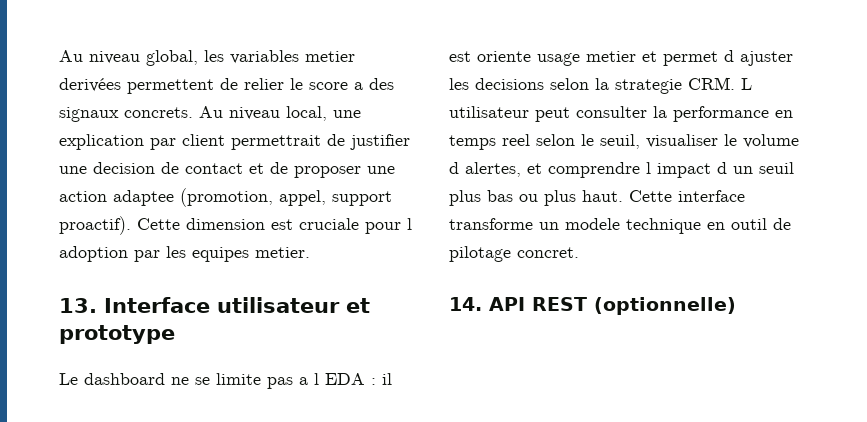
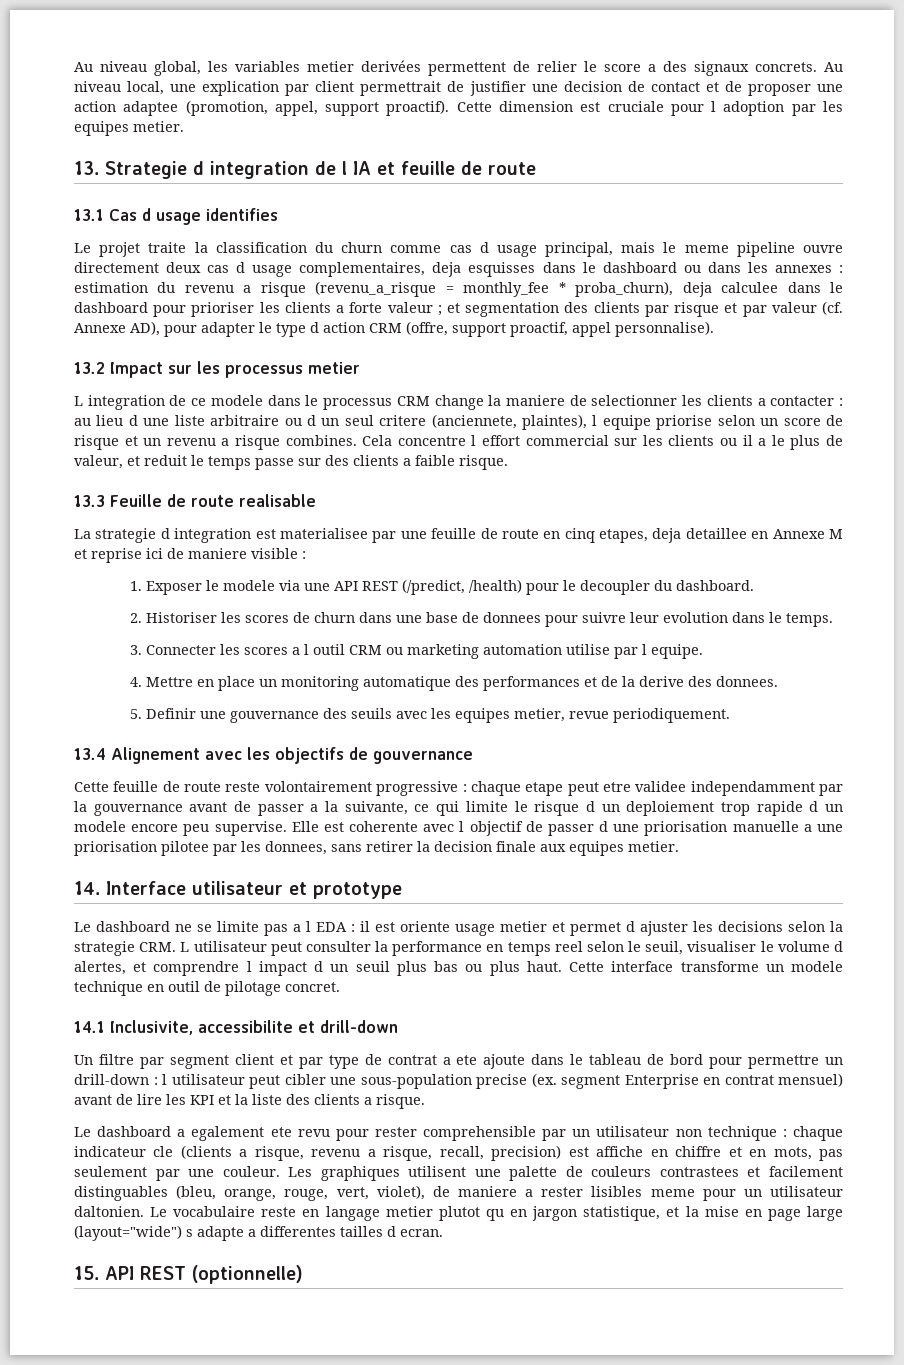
- 13. Interface utilisateur et prototype
+ 13. Strategie d integration de l IA et feuille de route
+ 13.1 Cas d usage identifies
+ Le projet traite la classification du churn comme cas d usage principal, mais le meme pipeline ouvre directement deux cas d usage complementaires, deja esquisses dans le dashboard ou dans les annexes : estimation du revenu a risque (revenu_a_risque = monthly_fee * proba_churn), deja calculee dans le dashboard pour prioriser les clients a forte valeur ; et segmentation des clients par risque et par valeur (cf. Annexe AD), pour adapter le type d action CRM (offre, support proactif, appel personnalise).
+ 13.2 Impact sur les processus metier
+ L integration de ce modele dans le processus CRM change la maniere de selectionner les clients a contacter : au lieu d une liste arbitraire ou d un seul critere (anciennete, plaintes), l equipe priorise selon un score de risque et un revenu a risque combines. Cela concentre l effort commercial sur les clients ou il a le plus de valeur, et reduit le temps passe sur des clients a faible risque.
+ 13.3 Feuille de route realisable
+ La strategie d integration est materialisee par une feuille de route en cinq etapes, deja detaillee en Annexe M et reprise ici de maniere visible :
+ 1. Exposer le modele via une API REST (/predict, /health) pour le decoupler du dashboard.
+ 2. Historiser les scores de churn dans une base de donnees pour suivre leur evolution dans le temps.
+ 3. Connecter les scores a l outil CRM ou marketing automation utilise par l equipe.
+ 4. Mettre en place un monitoring automatique des performances et de la derive des donnees.
+ 5. Definir une gouvernance des seuils avec les equipes metier, revue periodiquement.
+ 13.4 Alignement avec les objectifs de gouvernance
+ Cette feuille de route reste volontairement progressive : chaque etape peut etre validee independamment par la gouvernance avant de passer a la suivante, ce qui limite le risque d un deploiement trop rapide d un modele encore peu supervise. Elle est coherente avec l objectif de passer d une priorisation manuelle a une priorisation pilotee par les donnees, sans retirer la decision finale aux equipes metier.
+ 14. Interface utilisateur et prototype
- 14. API REST (optionnelle)
+ 14.1 Inclusivite, accessibilite et drill-down
+ Un filtre par segment client et par type de contrat a ete ajoute dans le tableau de bord pour permettre un drill-down : l utilisateur peut cibler une sous-population precise (ex. segment Enterprise en contrat mensuel) avant de lire les KPI et la liste des clients a risque.
+ Le dashboard a egalement ete revu pour rester comprehensible par un utilisateur non technique : chaque indicateur cle (clients a risque, revenu a risque, recall, precision) est affiche en chiffre et en mots, pas seulement par une couleur. Les graphiques utilisent une palette de couleurs contrastees et facilement distinguables (bleu, orange, rouge, vert, violet), de maniere a rester lisibles meme pour un utilisateur daltonien. Le vocabulaire reste en langage metier plutot qu en jargon statistique, et la mise en page large (layout="wide") s adapte a differentes tailles d ecran.
+ 15. API REST (optionnelle)

